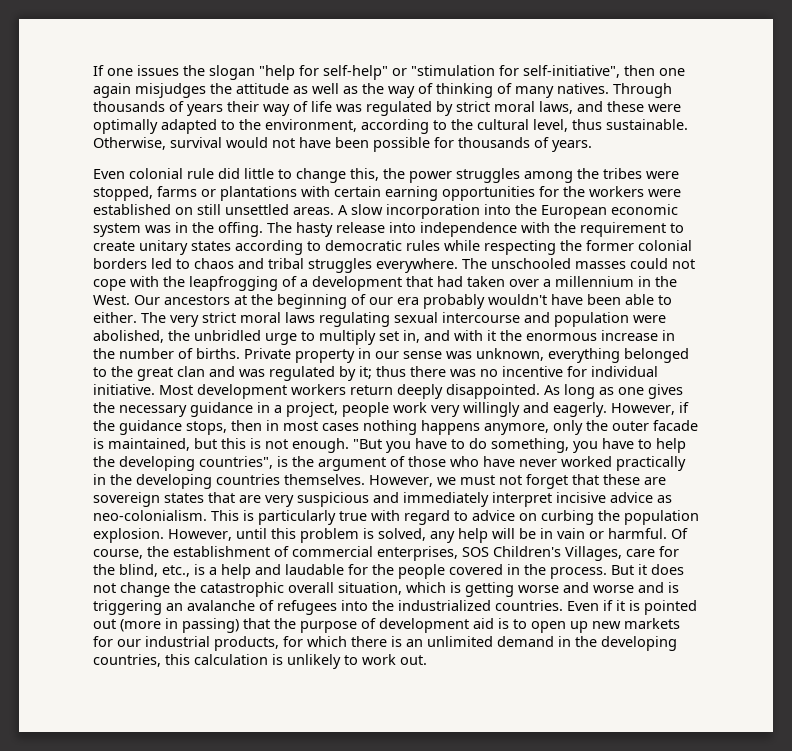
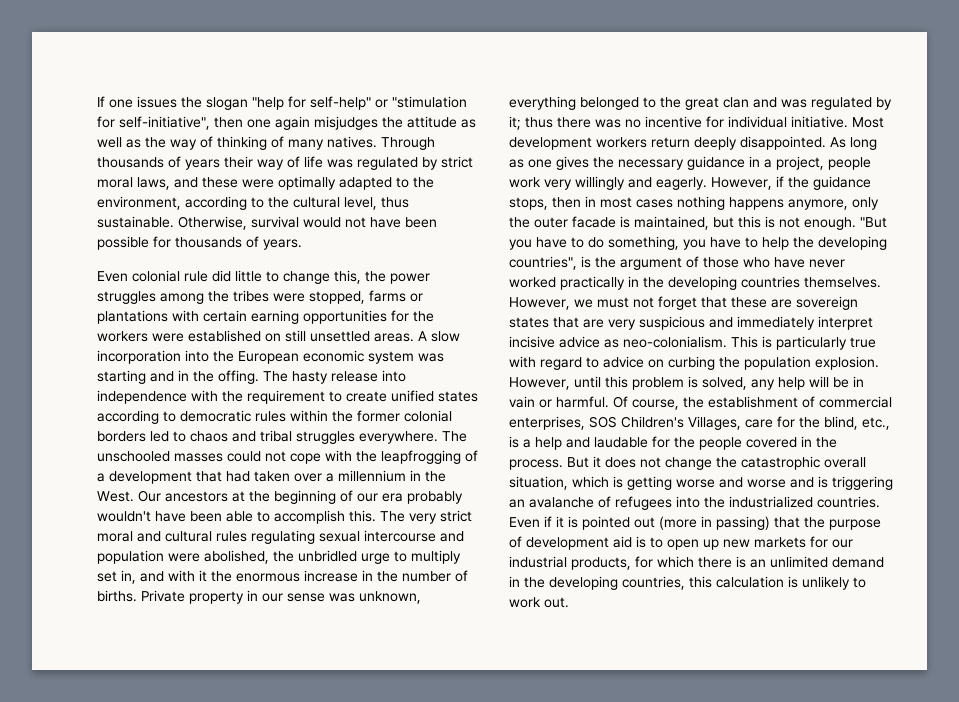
- A slow incorporation into the European economic system was in the offing.
+ A slow incorporation into the European economic system was starting and in the offing.
- The hasty release into independence with the requirement to create unitary states according to democratic rules while respecting the former colonial borders led to chaos and tribal struggles everywhere.
+ The hasty release into independence with the requirement to create unified states according to democratic rules within the former colonial borders led to chaos and tribal struggles everywhere.
- Our ancestors at the beginning of our era probably wouldn't have been able to either.
+ Our ancestors at the beginning of our era probably wouldn't have been able to accomplish this.
- The very strict moral laws regulating sexual intercourse and population were abolished, the unbridled urge to multiply set in, and with it the enormous increase in the number of births.
+ The very strict moral and cultural rules regulating sexual intercourse and population were abolished, the unbridled urge to multiply set in, and with it the enormous increase in the number of births.

